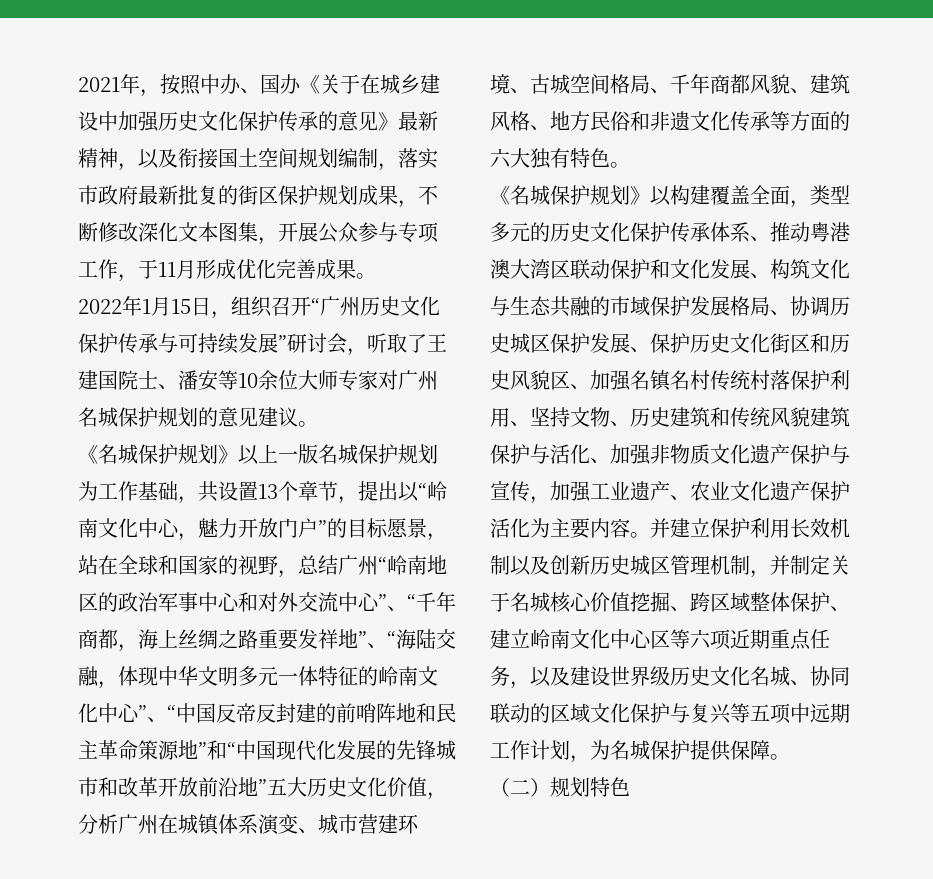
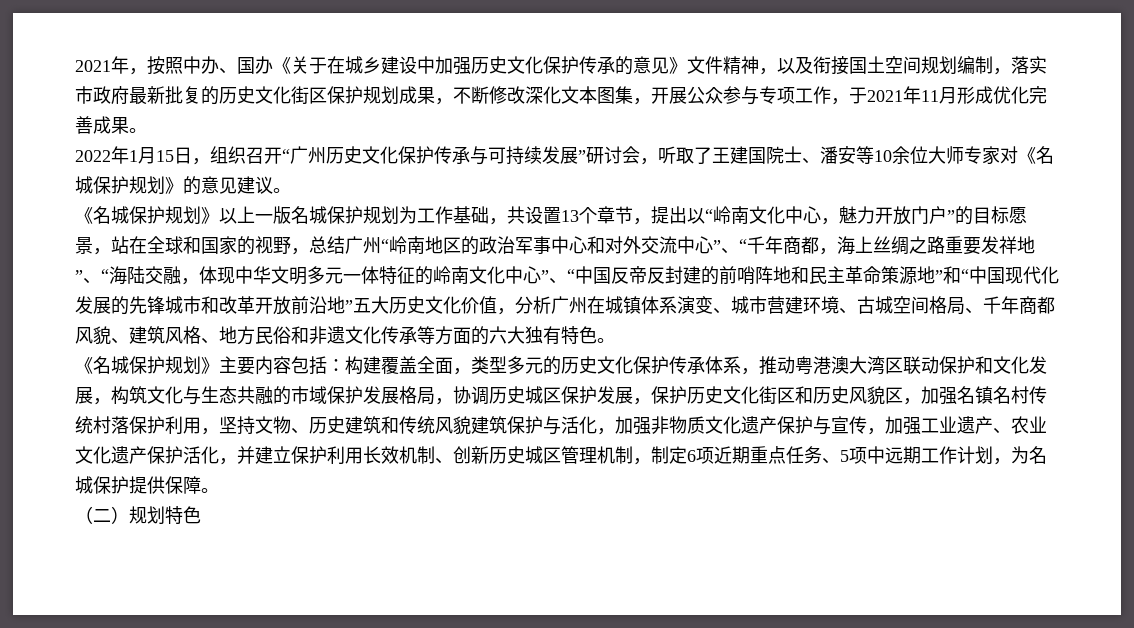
- 2021年，按照中办、国办《关于在城乡建设中加强历史文化保护传承的意见》最新精神，以及衔接国土空间规划编制，落实市政府最新批复的街区保护规划成果，不断修改深化文本图集，开展公众参与专项工作，于11月形成优化完善成果。
+ 2021年，按照中办、国办《关于在城乡建设中加强历史文化保护传承的意见》文件精神，以及衔接国土空间规划编制，落实市政府最新批复的历史文化街区保护规划成果，不断修改深化文本图集，开展公众参与专项工作，于2021年11月形成优化完善成果。
- 2022年1月15日，组织召开“广州历史文化保护传承与可持续发展”研讨会，听取了王建国院士、潘安等10余位大师专家对广州名城保护规划的意见建议。
+ 2022年1月15日，组织召开“广州历史文化保护传承与可持续发展”研讨会，听取了王建国院士、潘安等10余位大师专家对《名城保护规划》的意见建议。
- 《名城保护规划》以构建覆盖全面，类型多元的历史文化保护传承体系、推动粤港澳大湾区联动保护和文化发展、构筑文化与生态共融的市域保护发展格局、协调历史城区保护发展、保护历史文化街区和历史风貌区、加强名镇名村传统村落保护利用、坚持文物、历史建筑和传统风貌建筑保护与活化、加强非物质文化遗产保护与宣传，加强工业遗产、农业文化遗产保护活化为主要内容。并建立保护利用长效机制以及创新历史城区管理机制，并制定关于名城核心价值挖掘、跨区域整体保护、建立岭南文化中心区等六项近期重点任务，以及建设世界级历史文化名城、协同联动的区域文化保护与复兴等五项中远期工作计划，为名城保护提供保障。
+ 《名城保护规划》主要内容包括：构建覆盖全面，类型多元的历史文化保护传承体系，推动粤港澳大湾区联动保护和文化发展，构筑文化与生态共融的市域保护发展格局，协调历史城区保护发展，保护历史文化街区和历史风貌区，加强名镇名村传统村落保护利用，坚持文物、历史建筑和传统风貌建筑保护与活化，加强非物质文化遗产保护与宣传，加强工业遗产、农业文化遗产保护活化，并建立保护利用长效机制、创新历史城区管理机制，制定6项近期重点任务、5项中远期工作计划，为名城保护提供保障。

